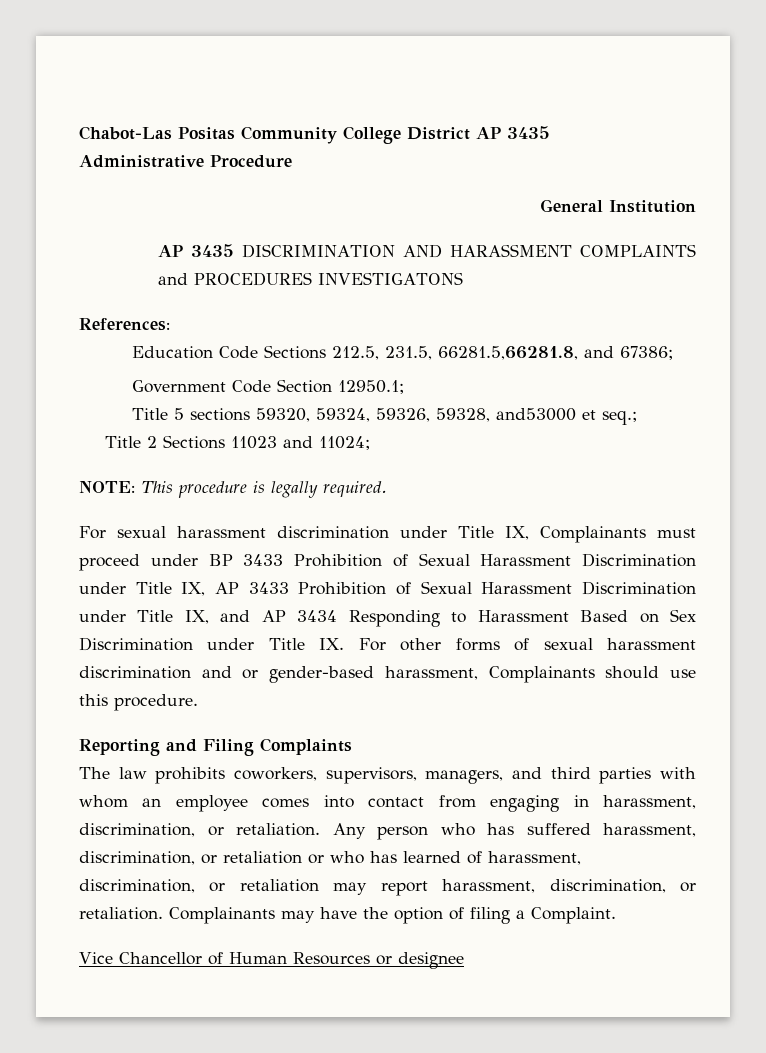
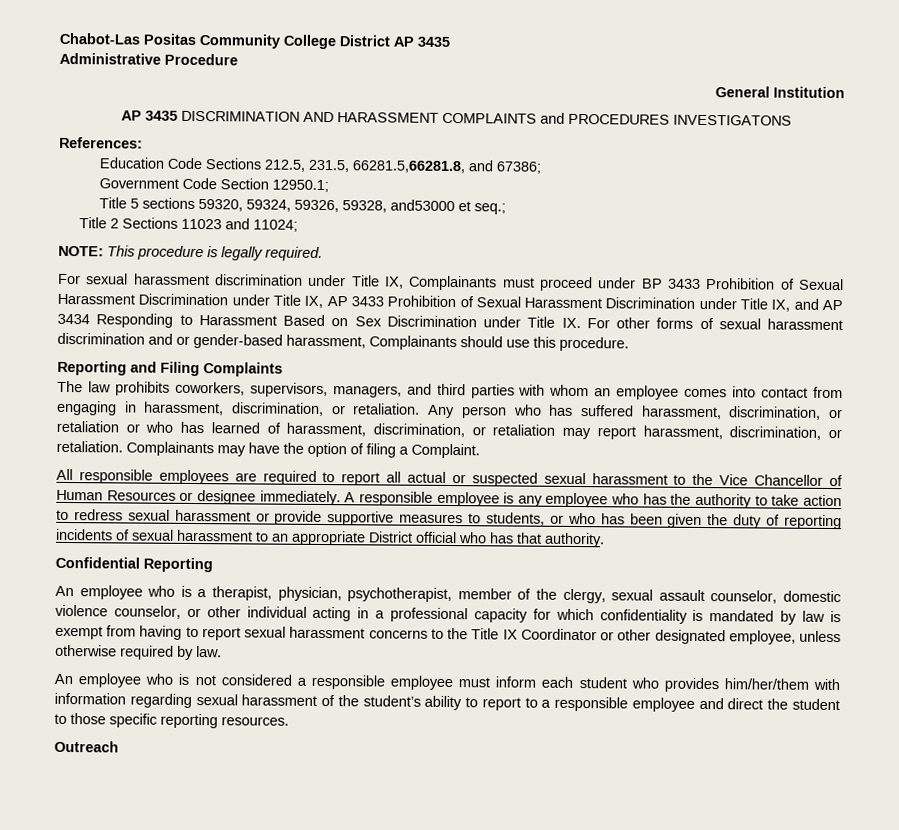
- Vice Chancellor of Human Resources or designee
+ All responsible employees are required to report all actual or suspected sexual harassment to the Vice Chancellor of Human Resources or designee immediately. A responsible employee is any employee who has the authority to take action to redress sexual harassment or provide supportive measures to students, or who has been given the duty of reporting incidents of sexual harassment to an appropriate District official who has that authority.
+ Confidential Reporting
+ An employee who is a therapist, physician, psychotherapist, member of the clergy, sexual assault counselor, domestic violence counselor, or other individual acting in a professional capacity for which confidentiality is mandated by law is exempt from having to report sexual harassment concerns to the Title IX Coordinator or other designated employee, unless otherwise required by law.
+ An employee who is not considered a responsible employee must inform each student who provides him/her/them with information regarding sexual harassment of the student’s ability to report to a responsible employee and direct the student to those specific reporting resources.
+ Outreach

